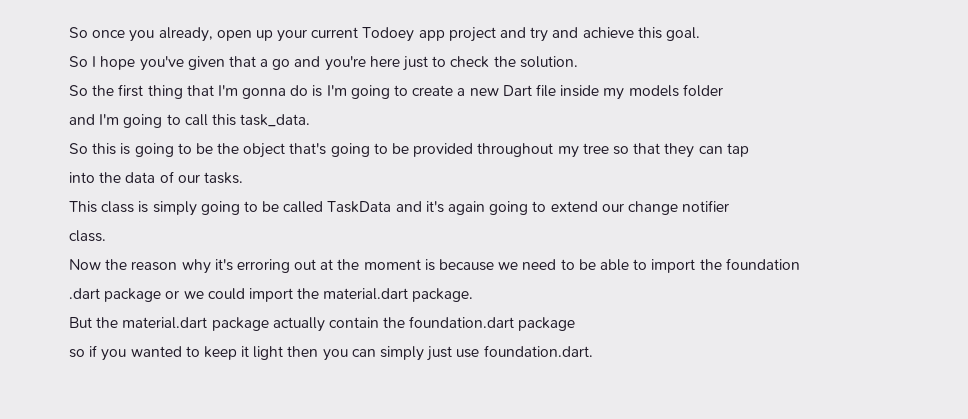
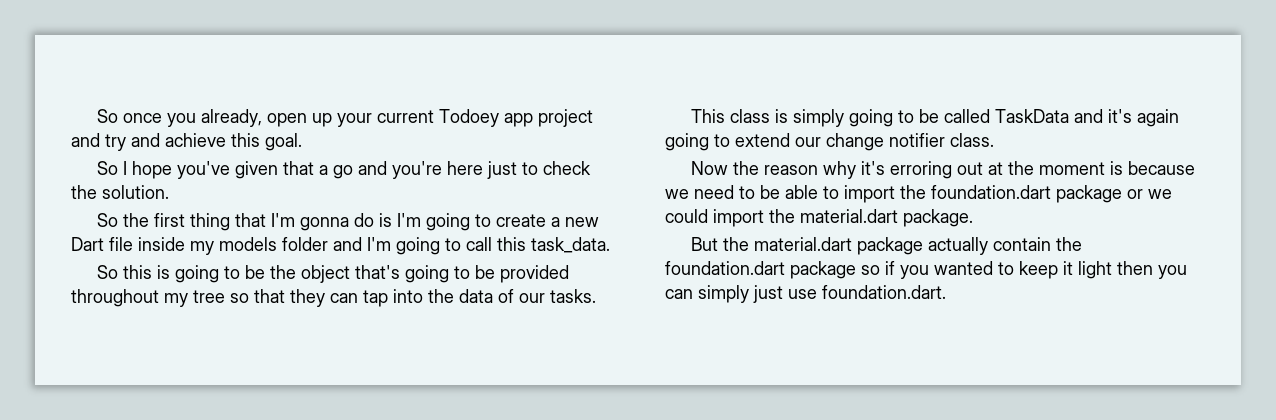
- So the first thing that I'm gonna do is I'm going to create a new Dart file inside my models folder
- and I'm going to call this task_data.
+ So the first thing that I'm gonna do is I'm going to create a new Dart file inside my models folder and I'm going to call this task_data.
- So this is going to be the object that's going to be provided throughout my tree so that they can tap
- into the data of our tasks.
+ So this is going to be the object that's going to be provided throughout my tree so that they can tap into the data of our tasks.
- This class is simply going to be called TaskData and it's again going to extend our change notifier
- class.
+ This class is simply going to be called TaskData and it's again going to extend our change notifier class.
- Now the reason why it's erroring out at the moment is because we need to be able to import the foundation
- .dart package or we could import the material.dart package.
+ Now the reason why it's erroring out at the moment is because we need to be able to import the foundation.dart package or we could import the material.dart package.
- But the material.dart package actually contain the foundation.dart package
- so if you wanted to keep it light then you can simply just use foundation.dart.
+ But the material.dart package actually contain the foundation.dart package so if you wanted to keep it light then you can simply just use foundation.dart.

